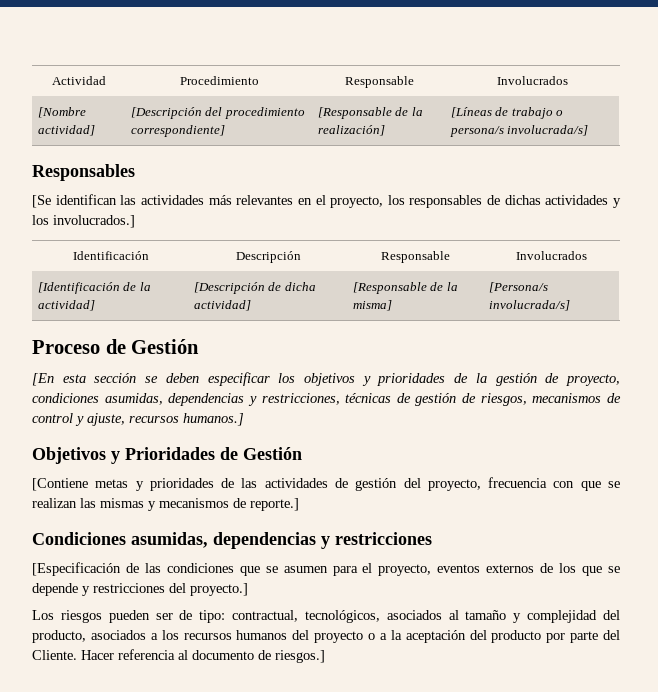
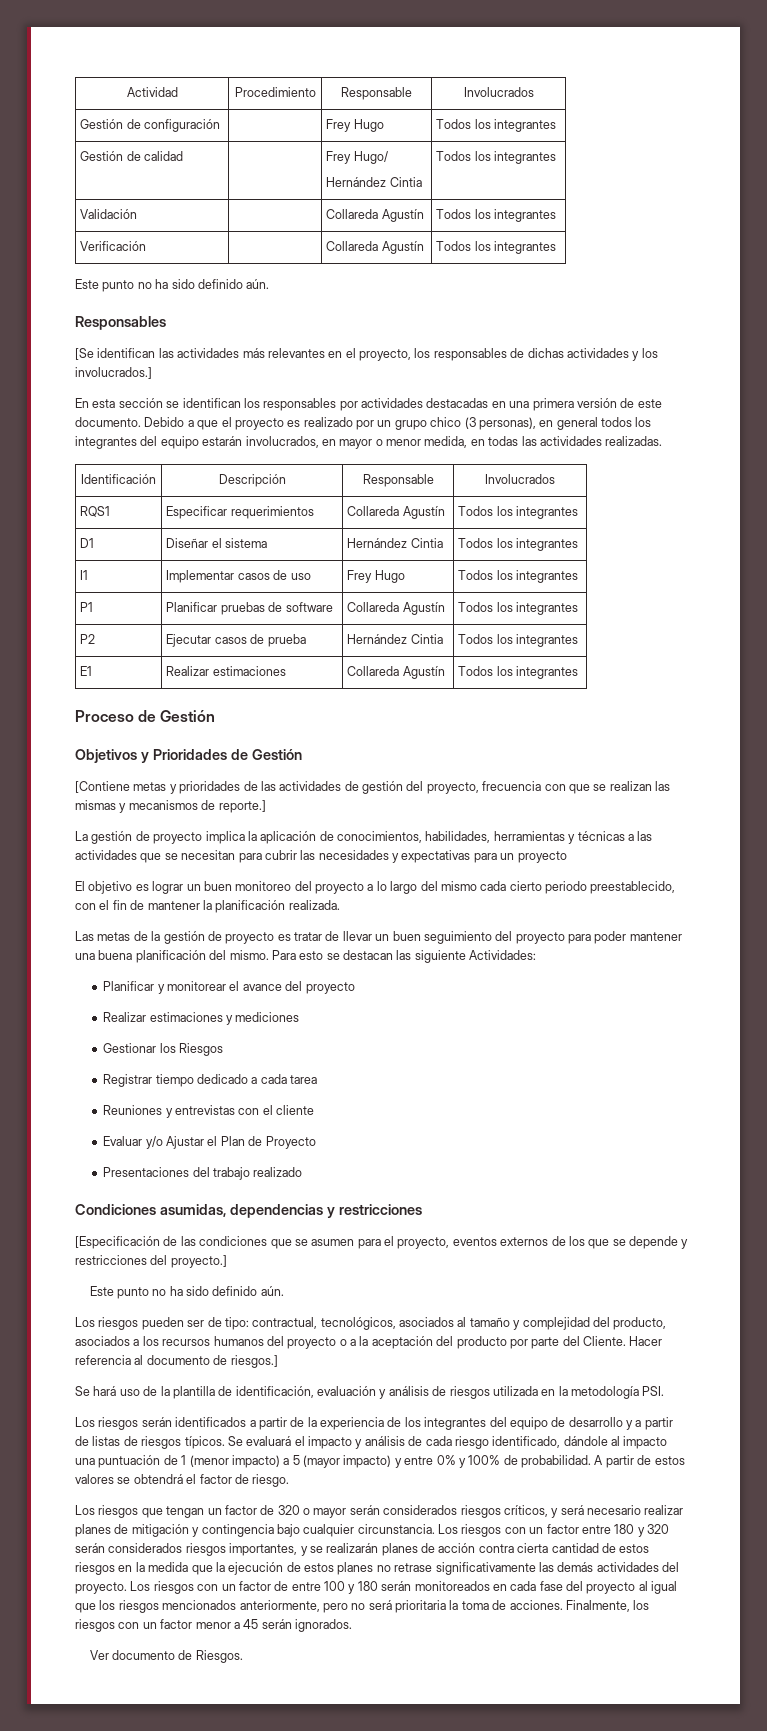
- [Nombre actividad] | [Descripción del procedimiento correspondiente] | [Responsable de la realización] | [Líneas de trabajo o persona/s involucrada/s]
+ Gestión de configuración | | Frey Hugo | Todos los integrantes
+ Gestión de calidad | | Frey Hugo/
+ Hernández Cintia | Todos los integrantes
+ Validación | | Collareda Agustín | Todos los integrantes
+ Verificación | | Collareda Agustín | Todos los integrantes
+ Este punto no ha sido definido aún.
+ En esta sección se identifican los responsables por actividades destacadas en una primera versión de este documento. Debido a que el proyecto es realizado por un grupo chico (3 personas), en general todos los integrantes del equipo estarán involucrados, en mayor o menor medida, en todas las actividades realizadas.
  Identificación | Descripción | Responsable | Involucrados
- [Identificación de la actividad] | [Descripción de dicha actividad] | [Responsable de la misma] | [Persona/s involucrada/s]
+ RQS1 | Especificar requerimientos | Collareda Agustín | Todos los integrantes
+ D1 | Diseñar el sistema | Hernández Cintia | Todos los integrantes
+ I1 | Implementar casos de uso | Frey Hugo | Todos los integrantes
+ P1 | Planificar pruebas de software | Collareda Agustín | Todos los integrantes
+ P2 | Ejecutar casos de prueba | Hernández Cintia | Todos los integrantes
+ E1 | Realizar estimaciones | Collareda Agustín | Todos los integrantes
  Proceso de Gestión
- [En esta sección se deben especificar los objetivos y prioridades de la gestión de proyecto, condiciones asumidas, dependencias y restricciones, técnicas de gestión de riesgos, mecanismos de control y ajuste, recursos humanos.]
+ La gestión de proyecto implica la aplicación de conocimientos, habilidades, herramientas y técnicas a las actividades que se necesitan para cubrir las necesidades y expectativas para un proyecto
+ El objetivo es lograr un buen monitoreo del proyecto a lo largo del mismo cada cierto periodo preestablecido, con el fin de mantener la planificación realizada.
+ Las metas de la gestión de proyecto es tratar de llevar un buen seguimiento del proyecto para poder mantener una buena planificación del mismo. Para esto se destacan las siguiente Actividades:
+ Planificar y monitorear el avance del proyecto
+ Realizar estimaciones y mediciones
+ Gestionar los Riesgos
+ Registrar tiempo dedicado a cada tarea
+ Reuniones y entrevistas con el cliente
+ Evaluar y/o Ajustar el Plan de Proyecto
+ Presentaciones del trabajo realizado
  [Especificación de las condiciones que se asumen para el proyecto, eventos externos de los que se depende y restricciones del proyecto.]
+ Este punto no ha sido definido aún.
+ Se hará uso de la plantilla de identificación, evaluación y análisis de riesgos utilizada en la metodología PSI.
+ Los riesgos serán identificados a partir de la experiencia de los integrantes del equipo de desarrollo y a partir de listas de riesgos típicos. Se evaluará el impacto y análisis de cada riesgo identificado, dándole al impacto una puntuación de 1 (menor impacto) a 5 (mayor impacto) y entre 0% y 100% de probabilidad. A partir de estos valores se obtendrá el factor de riesgo.
+ Los riesgos que tengan un factor de 320 o mayor serán considerados riesgos críticos, y será necesario realizar planes de mitigación y contingencia bajo cualquier circunstancia. Los riesgos con un factor entre 180 y 320 serán considerados riesgos importantes, y se realizarán planes de acción contra cierta cantidad de estos riesgos en la medida que la ejecución de estos planes no retrase significativamente las demás actividades del proyecto. Los riesgos con un factor de entre 100 y 180 serán monitoreados en cada fase del proyecto al igual que los riesgos mencionados anteriormente, pero no será prioritaria la toma de acciones. Finalmente, los riesgos con un factor menor a 45 serán ignorados.
+ Ver documento de Riesgos.

